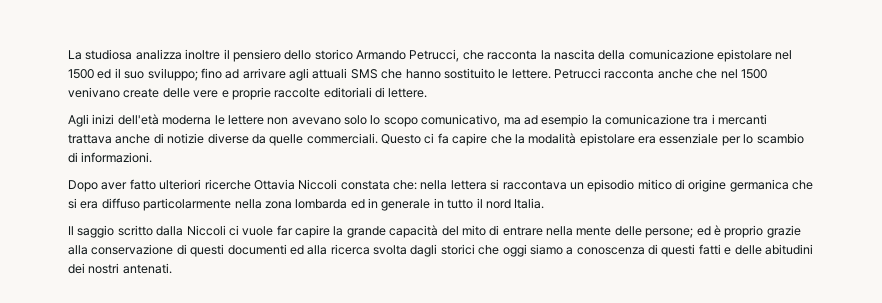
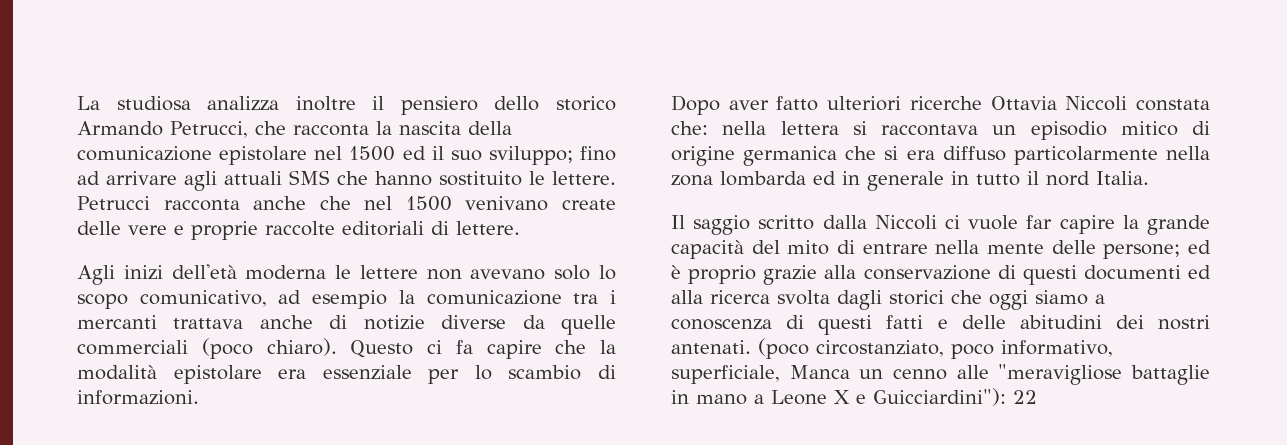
- Agli inizi dell'età moderna le lettere non avevano solo lo scopo comunicativo, ma ad esempio la comunicazione tra i mercanti trattava anche di notizie diverse da quelle commerciali.
+ Agli inizi dell'età moderna le lettere non avevano solo lo scopo comunicativo, ad esempio la comunicazione tra i mercanti trattava anche di notizie diverse da quelle commerciali (poco chiaro).
+ (poco circostanziato, poco informativo, superficiale, Manca un cenno alle "meravigliose battaglie in mano a Leone X e Guicciardini"): 22

